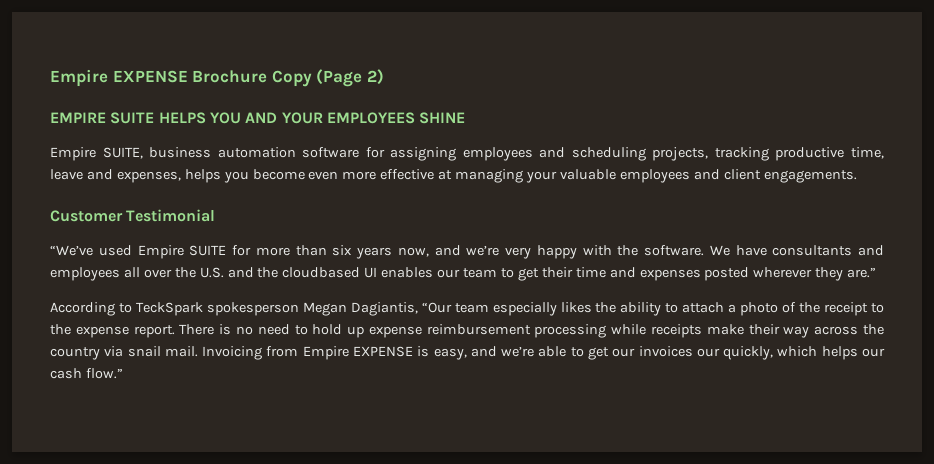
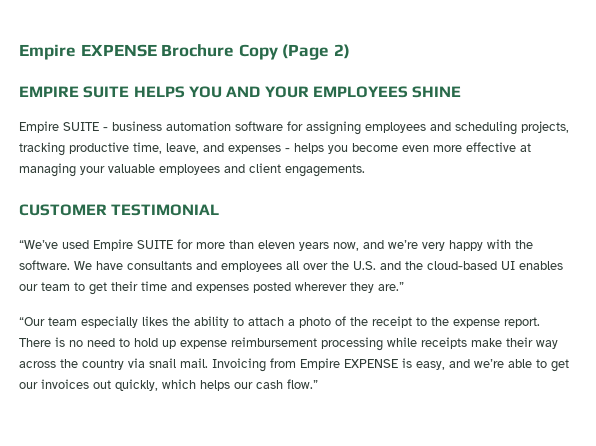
- Empire SUITE, business automation software for assigning employees and scheduling projects, tracking productive time, leave and expenses, helps you become even more effective at managing your valuable employees and client engagements.
+ Empire SUITE - business automation software for assigning employees and scheduling projects, tracking productive time, leave, and expenses - helps you become even more effective at managing your valuable employees and client engagements.
- Customer Testimonial
+ CUSTOMER TESTIMONIAL
- “We’ve used Empire SUITE for more than six years now, and we’re very happy with the software.
+ “We’ve used Empire SUITE for more than eleven years now, and we’re very happy with the software.
- We have consultants and employees all over the U.S. and the cloudbased UI enables our team to get their time and expenses posted wherever they are.”
+ We have consultants and employees all over the U.S. and the cloud-based UI enables our team to get their time and expenses posted wherever they are.”
- According to TeckSpark spokesperson Megan Dagiantis, “Our team especially likes the ability to attach a photo of the receipt to the expense report.
+ “Our team especially likes the ability to attach a photo of the receipt to the expense report.
- Invoicing from Empire EXPENSE is easy, and we’re able to get our invoices our quickly, which helps our cash flow.”
+ Invoicing from Empire EXPENSE is easy, and we’re able to get our invoices out quickly, which helps our cash flow.”

